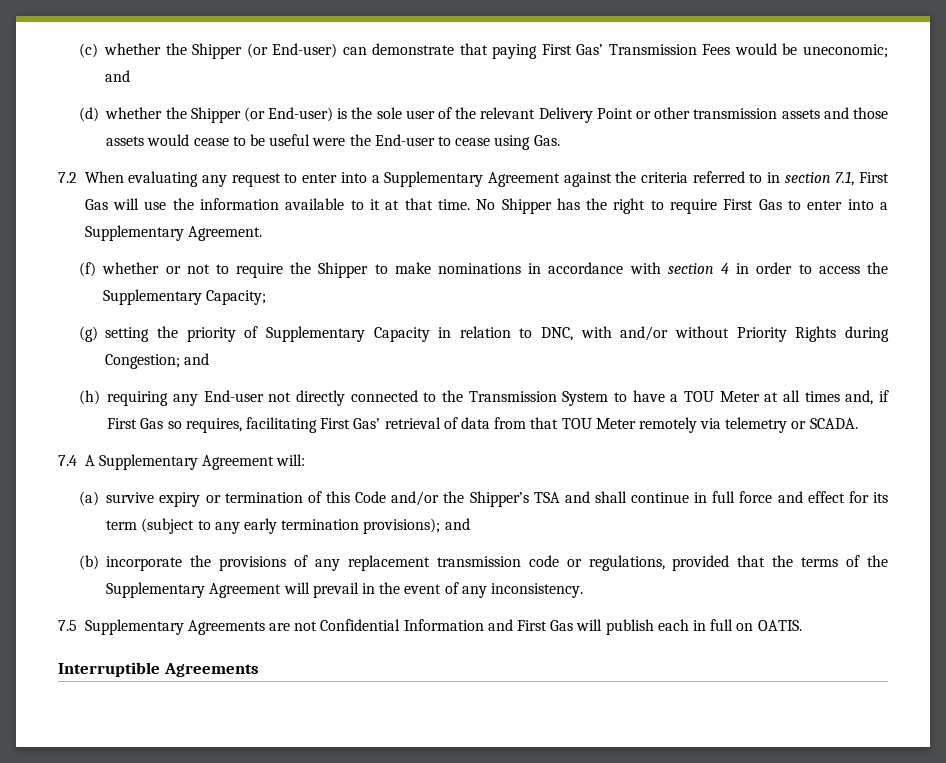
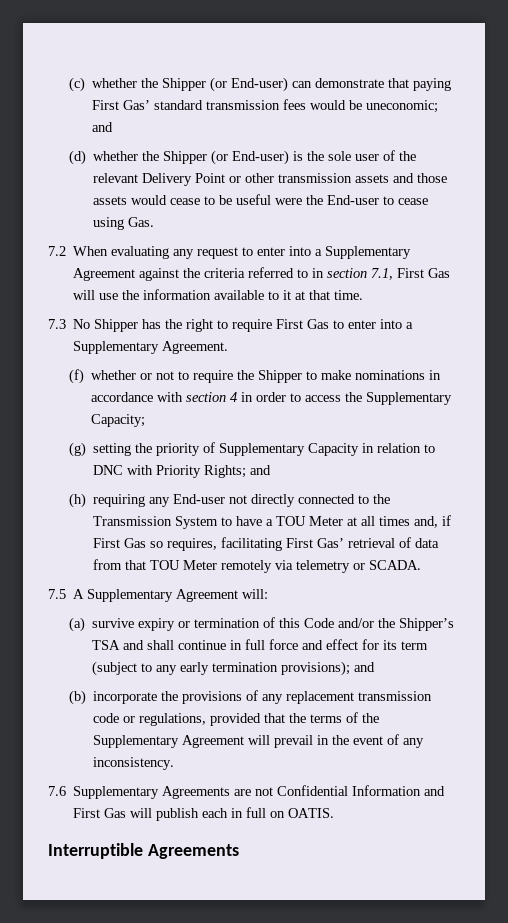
- (c) whether the Shipper (or End-user) can demonstrate that paying First Gas’ Transmission Fees would be uneconomic; and
+ (c) whether the Shipper (or End-user) can demonstrate that paying First Gas’ standard transmission fees would be uneconomic; and
- 7.2 When evaluating any request to enter into a Supplementary Agreement against the criteria referred to in section 7.1, First Gas will use the information available to it at that time. No Shipper has the right to require First Gas to enter into a Supplementary Agreement.
+ 7.2 When evaluating any request to enter into a Supplementary Agreement against the criteria referred to in section 7.1, First Gas will use the information available to it at that time.
+ 7.3 No Shipper has the right to require First Gas to enter into a Supplementary Agreement.
- (g) setting the priority of Supplementary Capacity in relation to DNC, with and/or without Priority Rights during Congestion; and
+ (g) setting the priority of Supplementary Capacity in relation to DNC with Priority Rights; and
- 7.4 A Supplementary Agreement will:
+ 7.5 A Supplementary Agreement will:
- 7.5 Supplementary Agreements are not Confidential Information and First Gas will publish each in full on OATIS.
+ 7.6 Supplementary Agreements are not Confidential Information and First Gas will publish each in full on OATIS.

